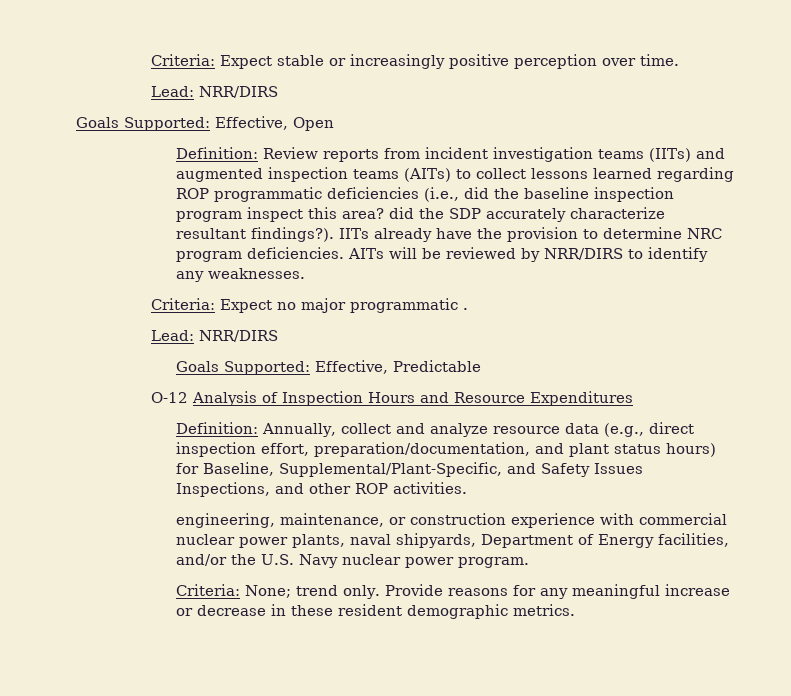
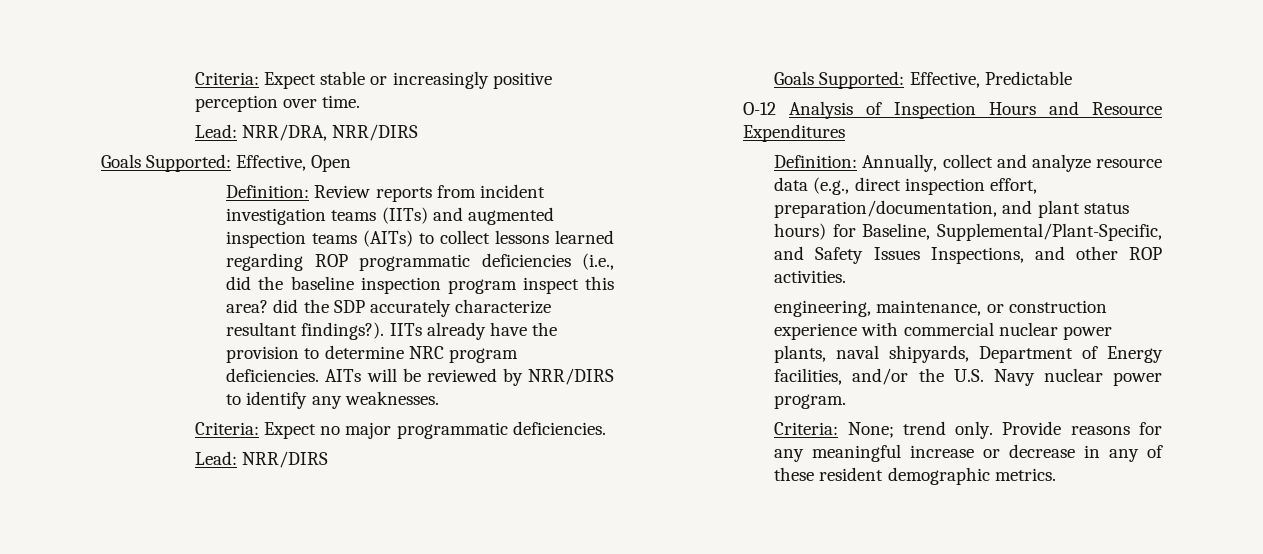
  Criteria: Expect stable or increasingly positive perception over time.
- Lead: NRR/DIRS
+ Lead: NRR/DRA, NRR/DIRS
- Criteria: Expect no major programmatic .
+ Criteria: Expect no major programmatic deficiencies.
- Provide reasons for any meaningful increase or decrease in these resident demographic metrics.
+ Provide reasons for any meaningful increase or decrease in any of these resident demographic metrics.

